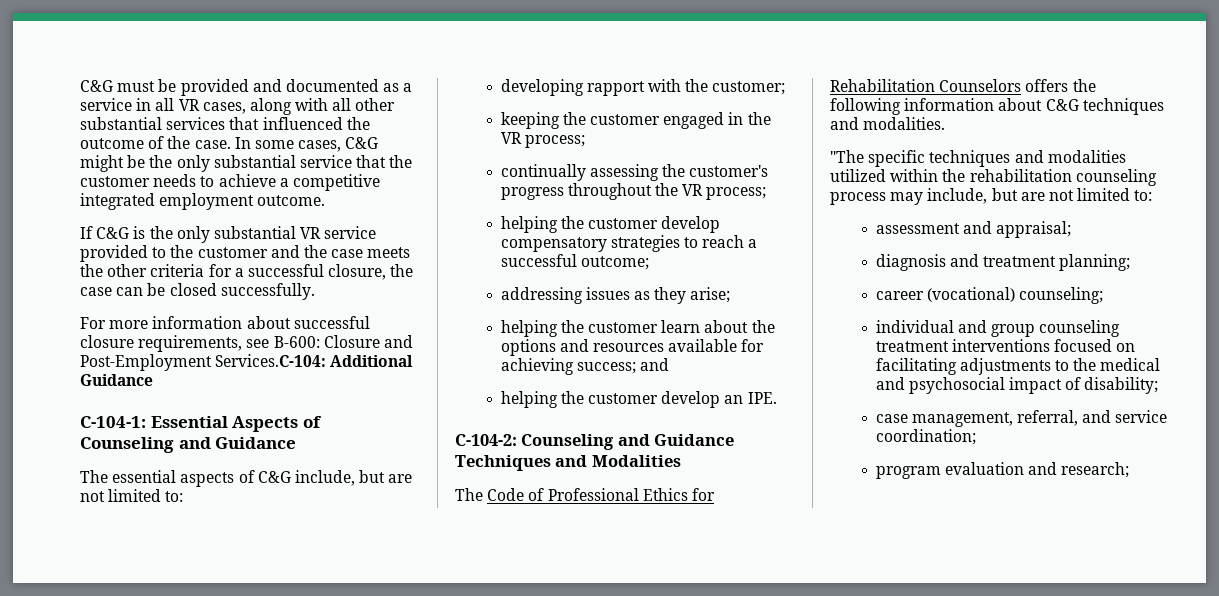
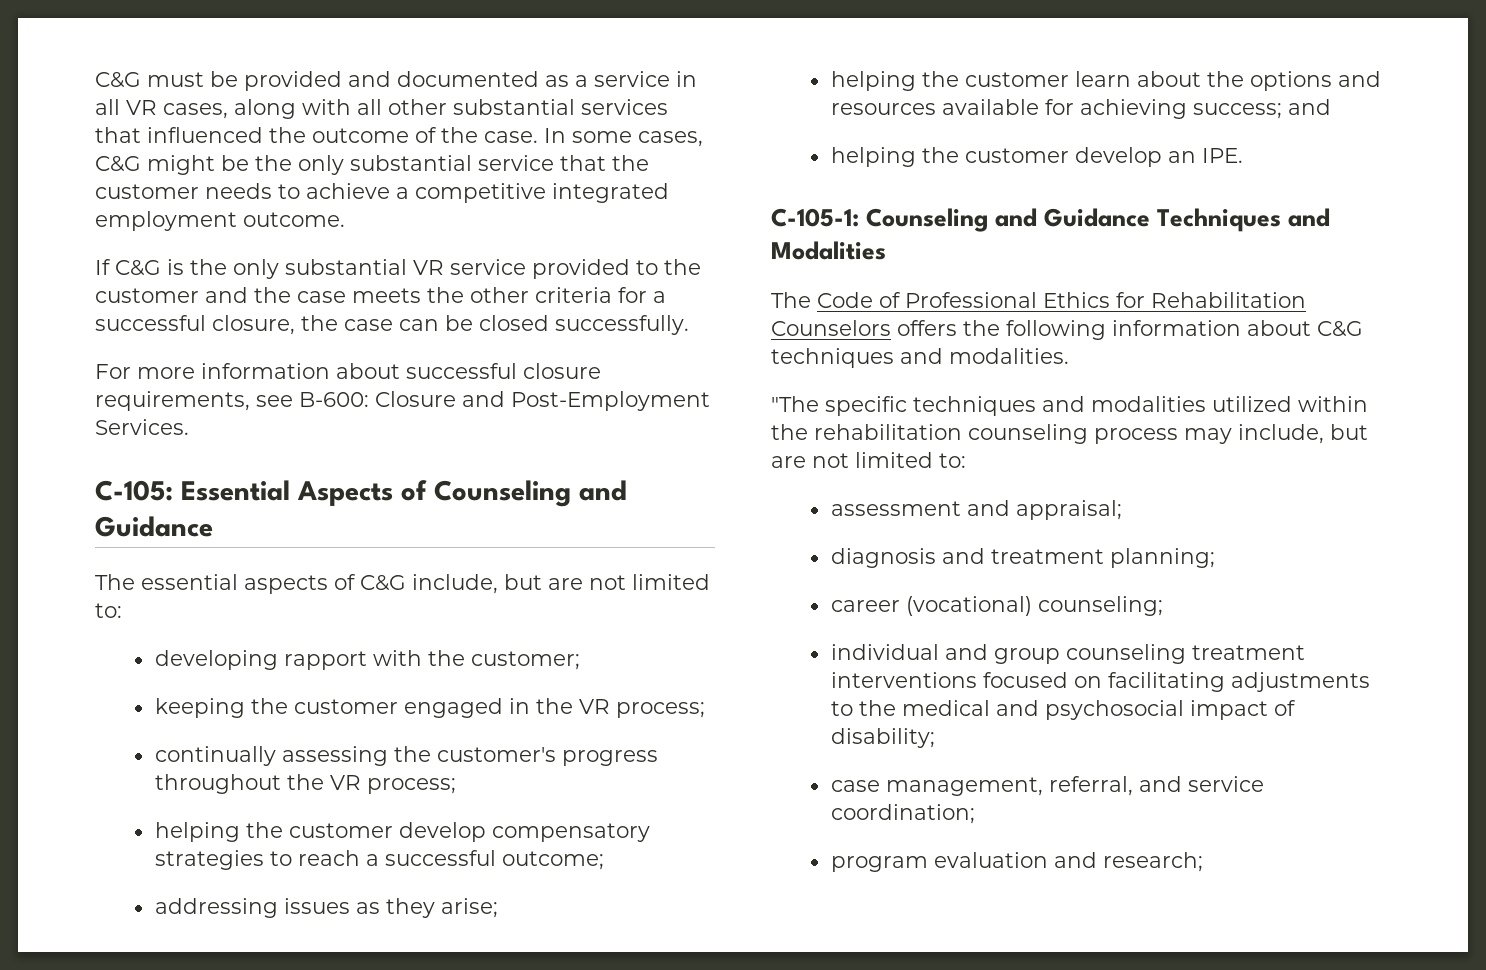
- For more information about successful closure requirements, see B-600: Closure and Post-Employment Services.C-104: Additional Guidance
- C-104-1: Essential Aspects of Counseling and Guidance
+ For more information about successful closure requirements, see B-600: Closure and Post-Employment Services.
+ C-105: Essential Aspects of Counseling and Guidance
- C-104-2: Counseling and Guidance Techniques and Modalities
+ C-105-1: Counseling and Guidance Techniques and Modalities

